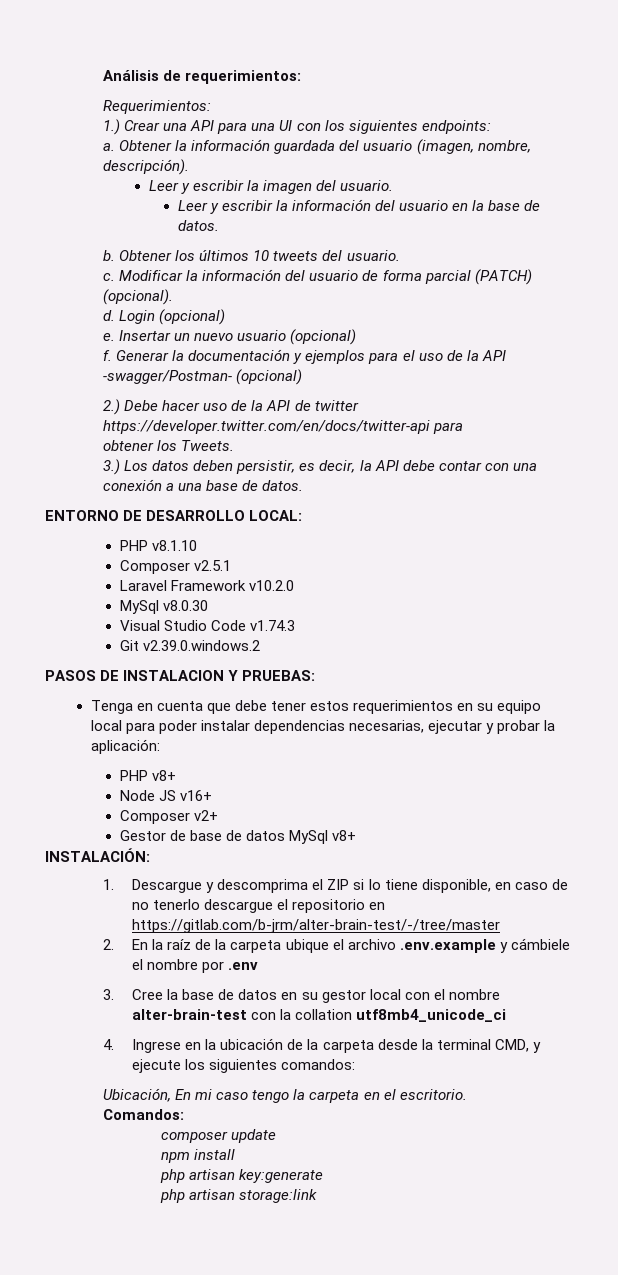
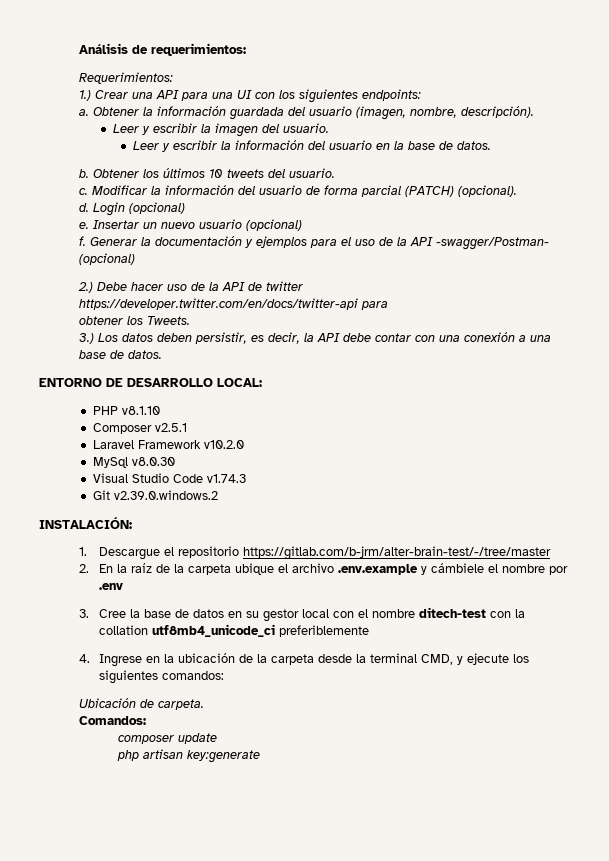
- PASOS DE INSTALACION Y PRUEBAS:
- Tenga en cuenta que debe tener estos requerimientos en su equipo local para poder instalar dependencias necesarias, ejecutar y probar la aplicación:
- PHP v8+
- Node JS v16+
- Composer v2+
- Gestor de base de datos MySql v8+
  INSTALACIÓN:
- 1. Descargue y descomprima el ZIP si lo tiene disponible, en caso de no tenerlo descargue el repositorio en https://gitlab.com/b-jrm/alter-brain-test/-/tree/master
+ 1. Descargue el repositorio https://gitlab.com/b-jrm/alter-brain-test/-/tree/master
- 3. Cree la base de datos en su gestor local con el nombre alter-brain-test con la collation utf8mb4_unicode_ci
+ 3. Cree la base de datos en su gestor local con el nombre ditech-test con la collation utf8mb4_unicode_ci preferiblemente
- Ubicación, En mi caso tengo la carpeta en el escritorio.
+ Ubicación de carpeta.
- npm install
- php artisan storage:link

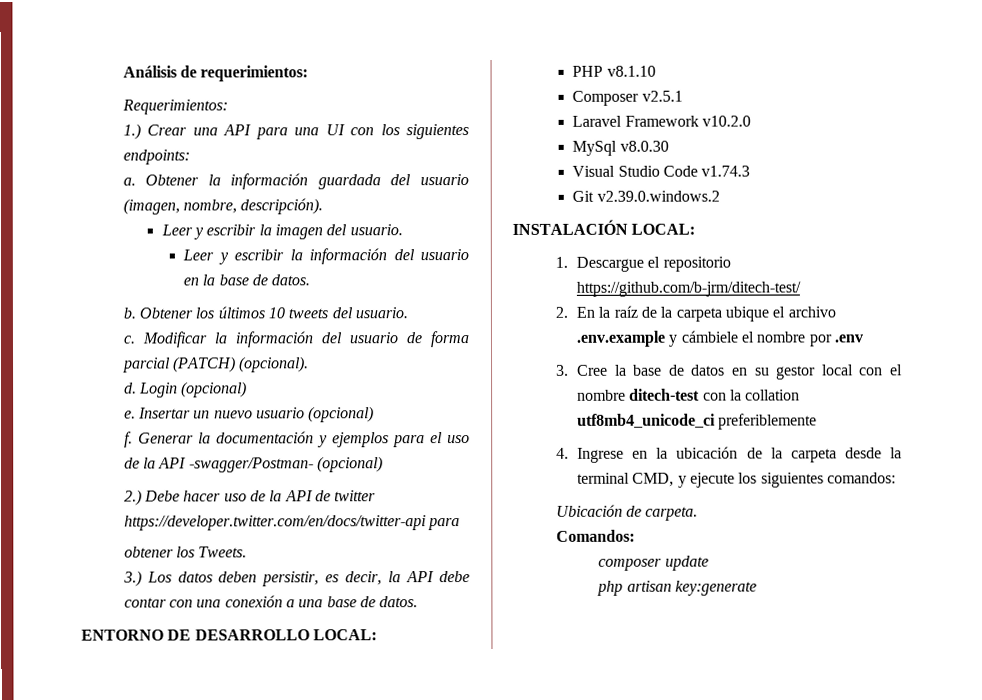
- INSTALACIÓN:
+ INSTALACIÓN LOCAL:
- 1. Descargue el repositorio https://gitlab.com/b-jrm/alter-brain-test/-/tree/master
+ 1. Descargue el repositorio https://github.com/b-jrm/ditech-test/

